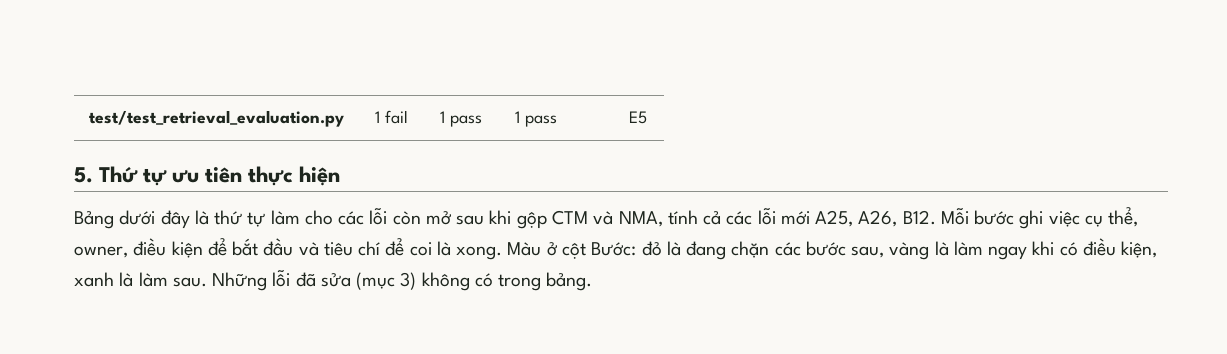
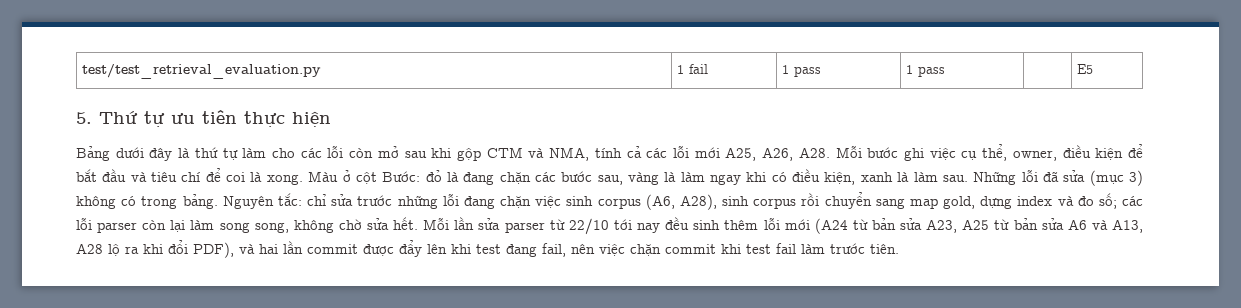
- Bảng dưới đây là thứ tự làm cho các lỗi còn mở sau khi gộp CTM và NMA, tính cả các lỗi mới A25, A26, B12. Mỗi bước ghi việc cụ thể, owner, điều kiện để bắt đầu và tiêu chí để coi là xong.
+ Bảng dưới đây là thứ tự làm cho các lỗi còn mở sau khi gộp CTM và NMA, tính cả các lỗi mới A25, A26, A28. Mỗi bước ghi việc cụ thể, owner, điều kiện để bắt đầu và tiêu chí để coi là xong.
+ Nguyên tắc: chỉ sửa trước những lỗi đang chặn việc sinh corpus (A6, A28), sinh corpus rồi chuyển sang map gold, dựng index và đo số; các lỗi parser còn lại làm song song, không chờ sửa hết. Mỗi lần sửa parser từ 22/10 tới nay đều sinh thêm lỗi mới (A24 từ bản sửa A23, A25 từ bản sửa A6 và A13, A28 lộ ra khi đổi PDF), và hai lần commit được đẩy lên khi test đang fail, nên việc chặn commit khi test fail làm trước tiên.

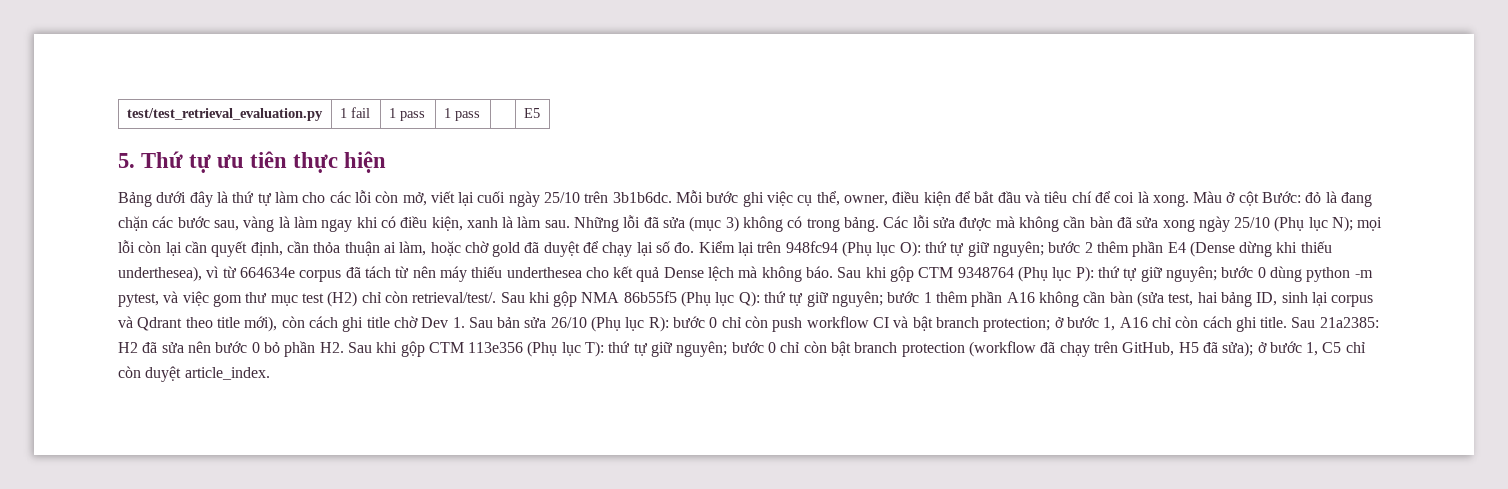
- Bảng dưới đây là thứ tự làm cho các lỗi còn mở sau khi gộp CTM và NMA, tính cả các lỗi mới A25, A26, A28. Mỗi bước ghi việc cụ thể, owner, điều kiện để bắt đầu và tiêu chí để coi là xong.
+ Bảng dưới đây là thứ tự làm cho các lỗi còn mở, viết lại cuối ngày 25/10 trên 3b1b6dc. Mỗi bước ghi việc cụ thể, owner, điều kiện để bắt đầu và tiêu chí để coi là xong.
- Nguyên tắc: chỉ sửa trước những lỗi đang chặn việc sinh corpus (A6, A28), sinh corpus rồi chuyển sang map gold, dựng index và đo số; các lỗi parser còn lại làm song song, không chờ sửa hết. Mỗi lần sửa parser từ 22/10 tới nay đều sinh thêm lỗi mới (A24 từ bản sửa A23, A25 từ bản sửa A6 và A13, A28 lộ ra khi đổi PDF), và hai lần commit được đẩy lên khi test đang fail, nên việc chặn commit khi test fail làm trước tiên.
+ Các lỗi sửa được mà không cần bàn đã sửa xong ngày 25/10 (Phụ lục N); mọi lỗi còn lại cần quyết định, cần thỏa thuận ai làm, hoặc chờ gold đã duyệt để chạy lại số đo. Kiểm lại trên 948fc94 (Phụ lục O): thứ tự giữ nguyên; bước 2 thêm phần E4 (Dense dừng khi thiếu underthesea), vì từ 664634e corpus đã tách từ nên máy thiếu underthesea cho kết quả Dense lệch mà không báo. Sau khi gộp CTM 9348764 (Phụ lục P): thứ tự giữ nguyên; bước 0 dùng python -m pytest, và việc gom thư mục test (H2) chỉ còn retrieval/test/. Sau khi gộp NMA 86b55f5 (Phụ lục Q): thứ tự giữ nguyên; bước 1 thêm phần A16 không cần bàn (sửa test, hai bảng ID, sinh lại corpus và Qdrant theo title mới), còn cách ghi title chờ Dev 1. Sau bản sửa 26/10 (Phụ lục R): bước 0 chỉ còn push workflow CI và bật branch protection; ở bước 1, A16 chỉ còn cách ghi title. Sau 21a2385: H2 đã sửa nên bước 0 bỏ phần H2. Sau khi gộp CTM 113e356 (Phụ lục T): thứ tự giữ nguyên; bước 0 chỉ còn bật branch protection (workflow đã chạy trên GitHub, H5 đã sửa); ở bước 1, C5 chỉ còn duyệt article_index.

